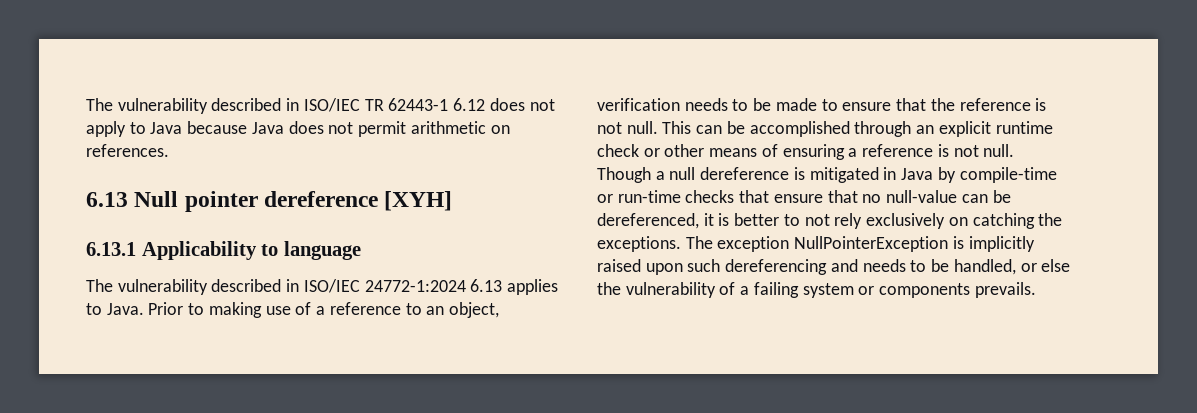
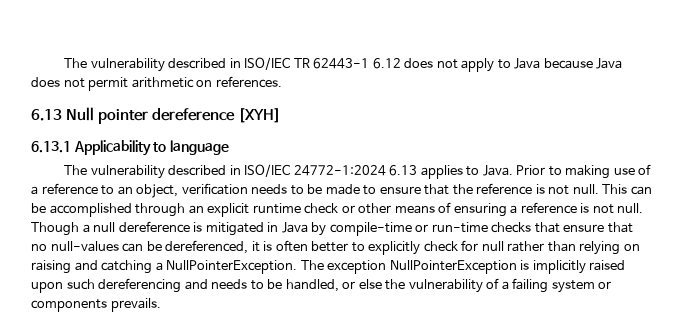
- Though a null dereference is mitigated in Java by compile-time or run-time checks that ensure that no null-value can be dereferenced, it is better to not rely exclusively on catching the exceptions.
+ Though a null dereference is mitigated in Java by compile-time or run-time checks that ensure that no null-values can be dereferenced, it is often better to explicitly check for null rather than relying on raising and catching a NullPointerException.

